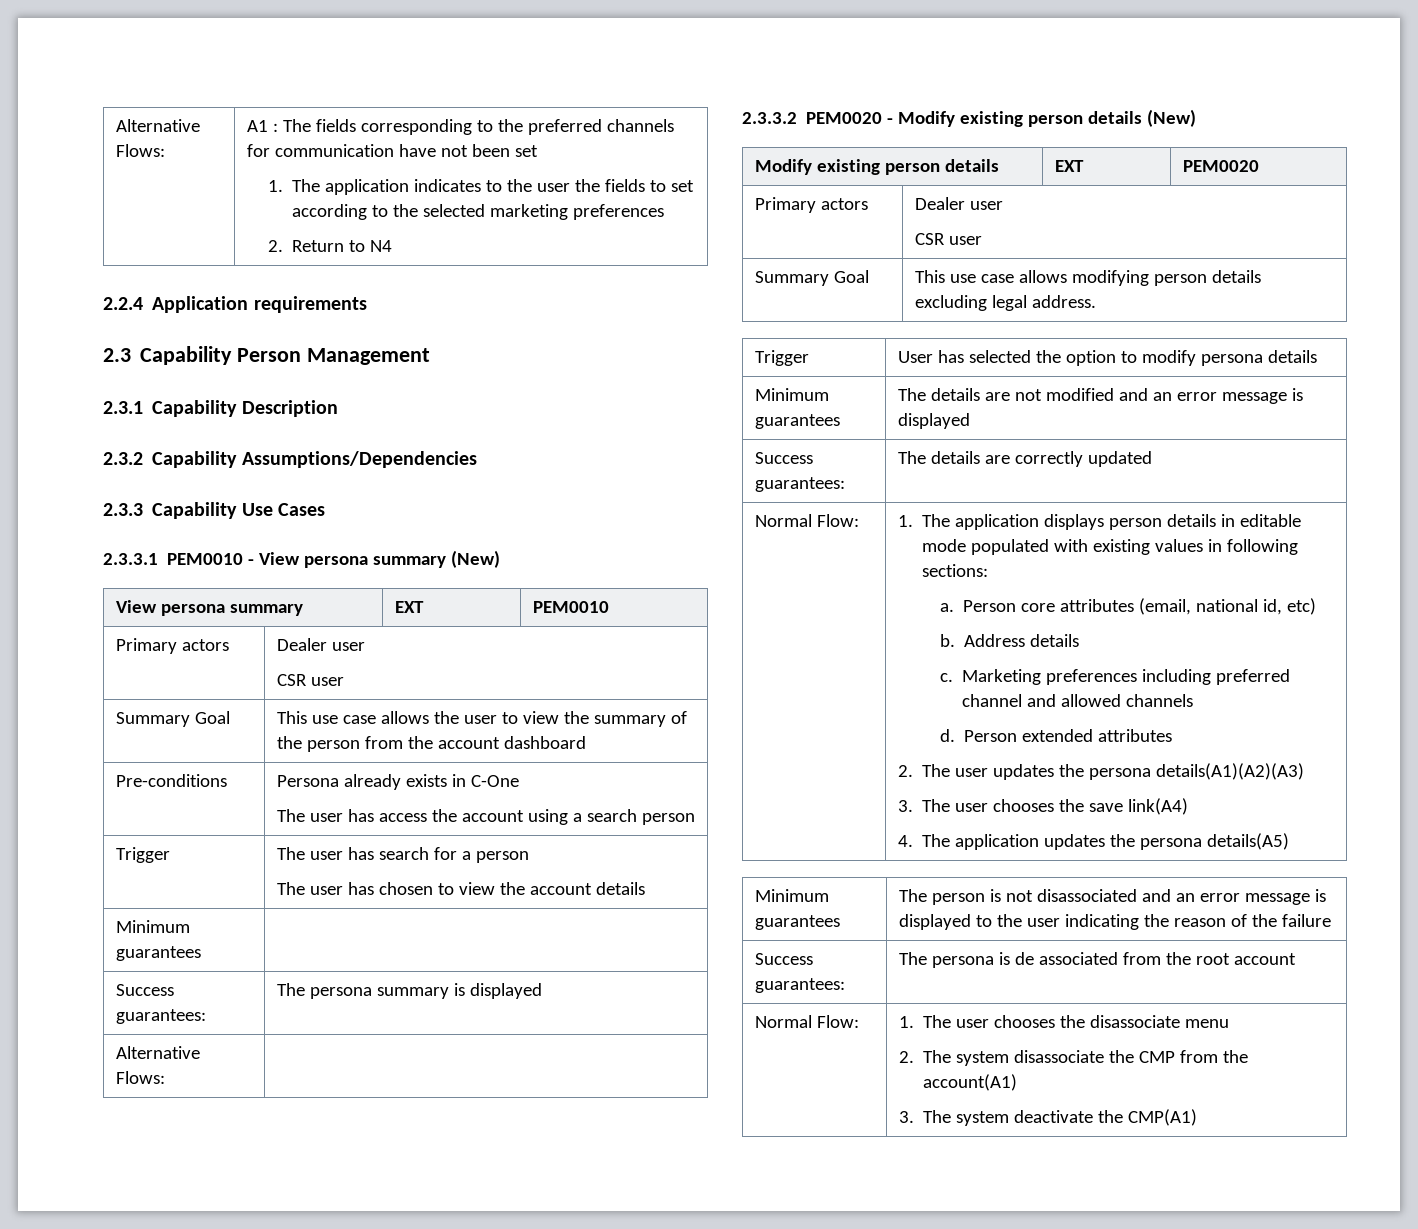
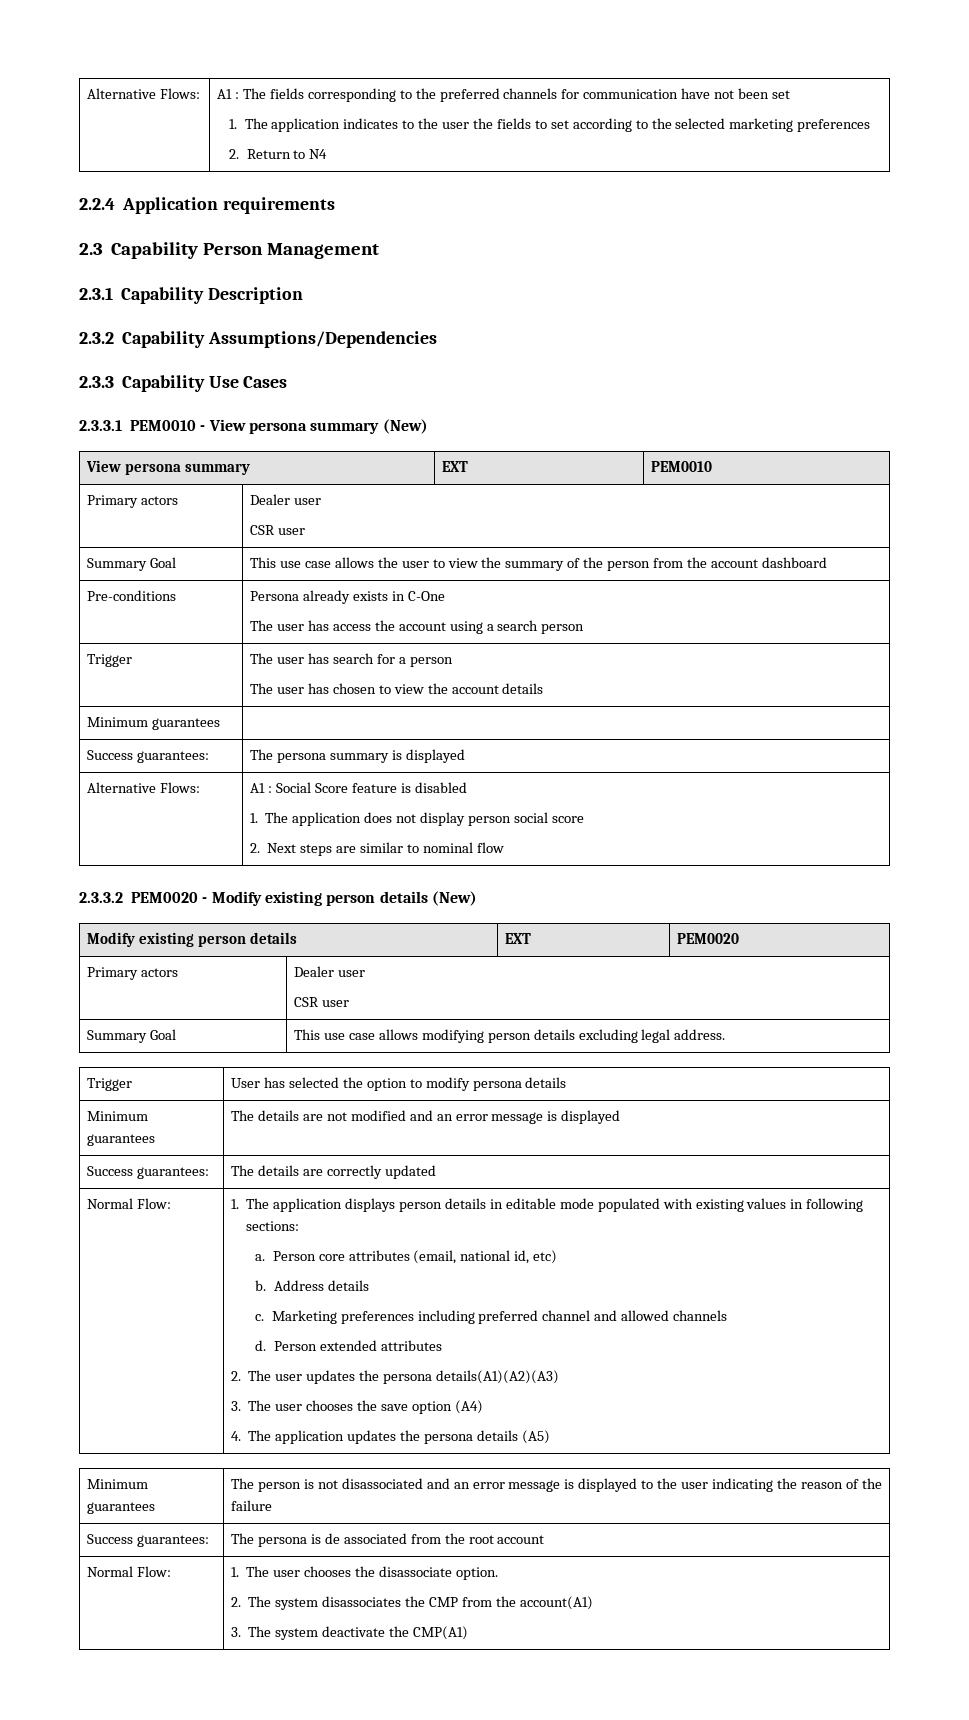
  Success guarantees: | The persona summary is displayed
- Alternative Flows: |
+ Alternative Flows: | A1 : Social Score feature is disabled
+ 1. The application does not display person social score
+ 2. Next steps are similar to nominal flow
- 3. The user chooses the save link(A4)
+ 3. The user chooses the save option (A4)
- 4. The application updates the persona details(A5)
+ 4. The application updates the persona details (A5)
- Normal Flow: | 1. The user chooses the disassociate menu
- 2. The system disassociate the CMP from the account(A1)
+ Normal Flow: | 1. The user chooses the disassociate option.
+ 2. The system disassociates the CMP from the account(A1)

